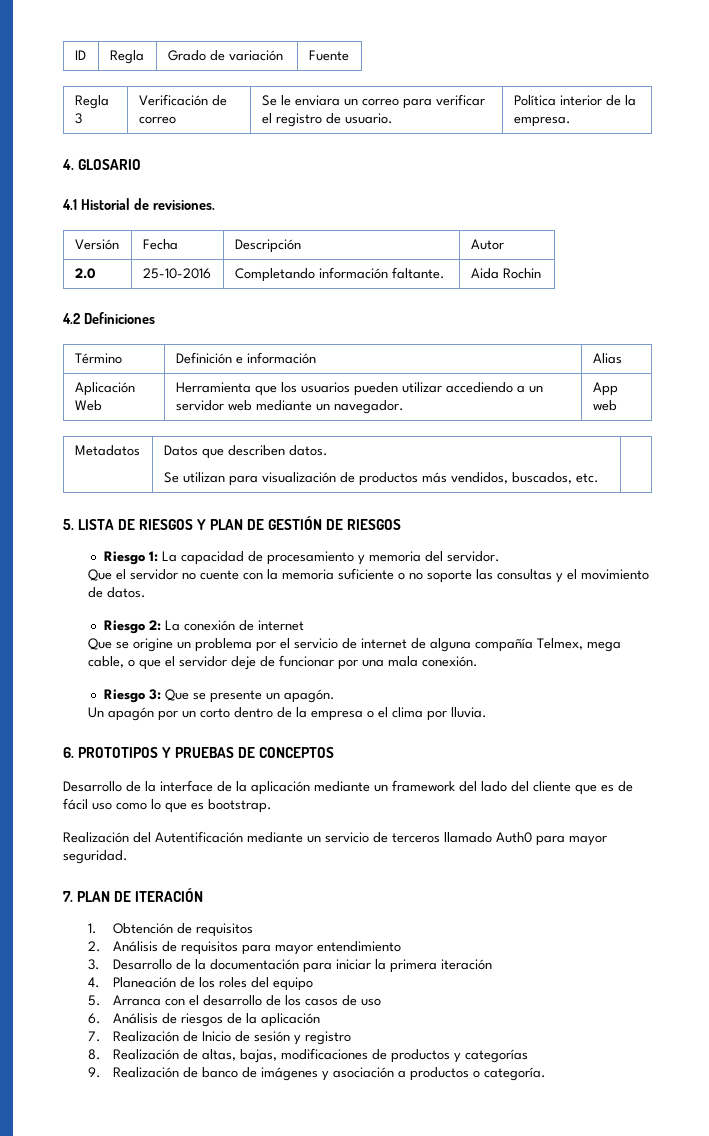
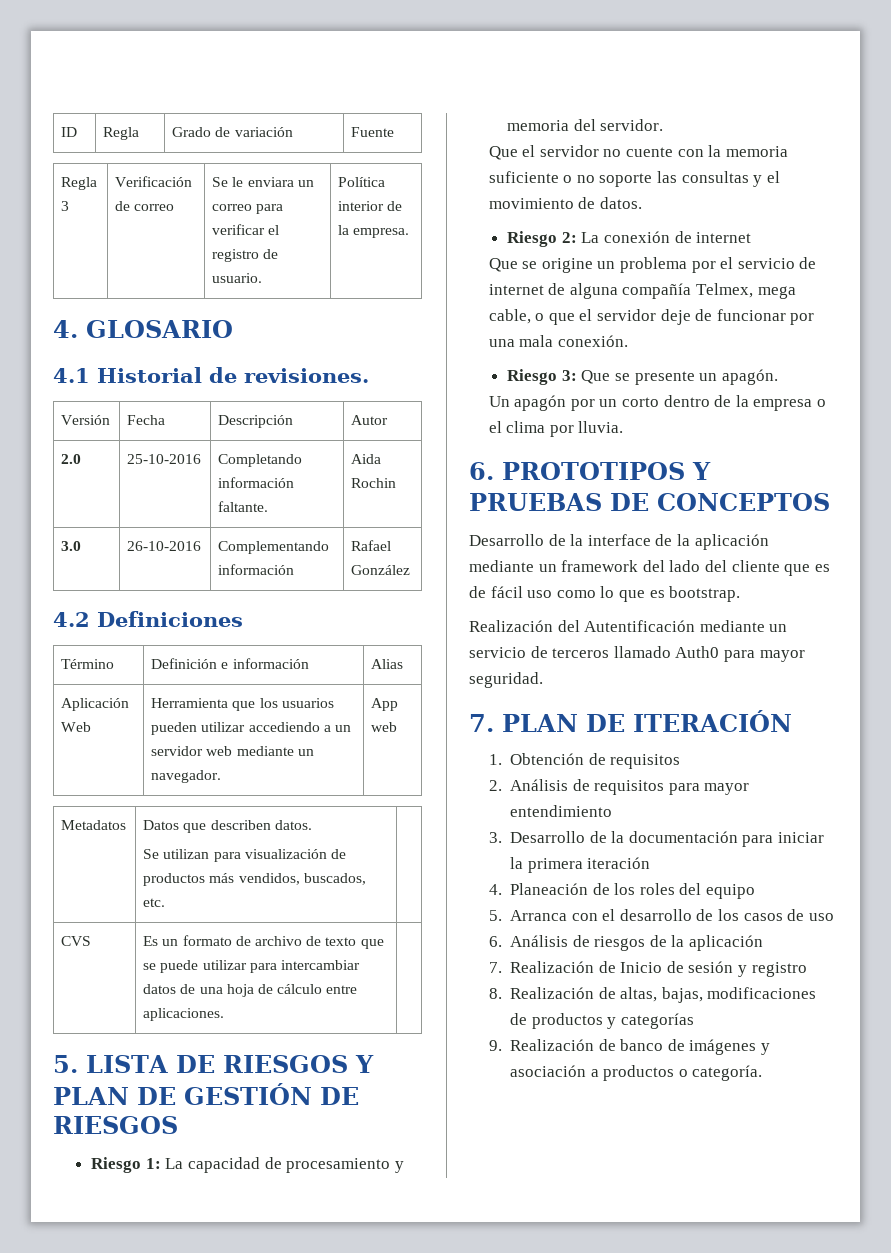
+ 3.0 | 26-10-2016 | Complementando información | Rafael González
+ CVS | Es un formato de archivo de texto que se puede utilizar para intercambiar datos de una hoja de cálculo entre aplicaciones. |

